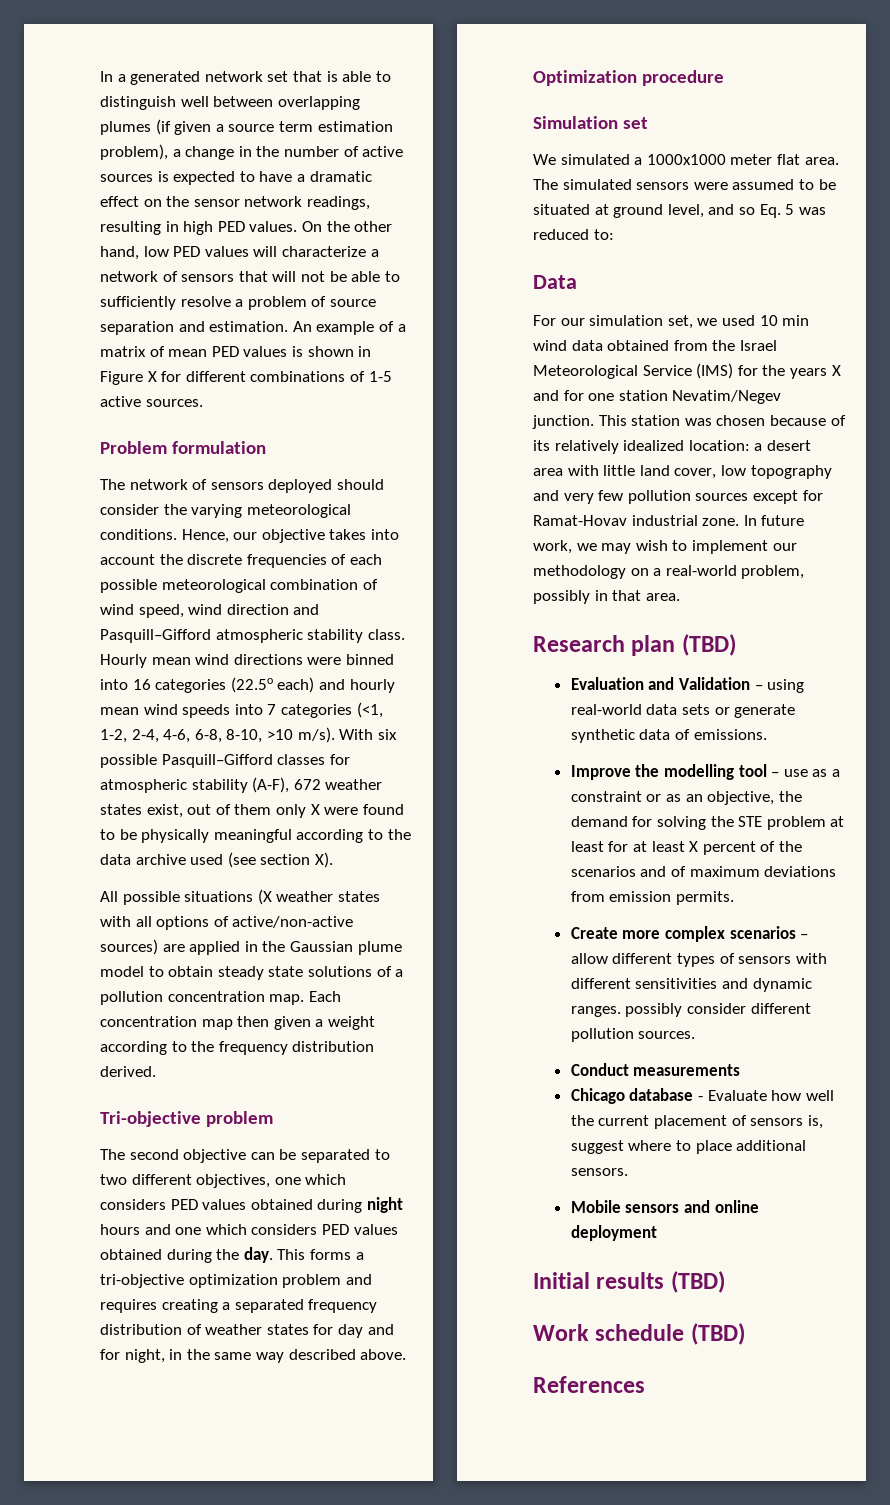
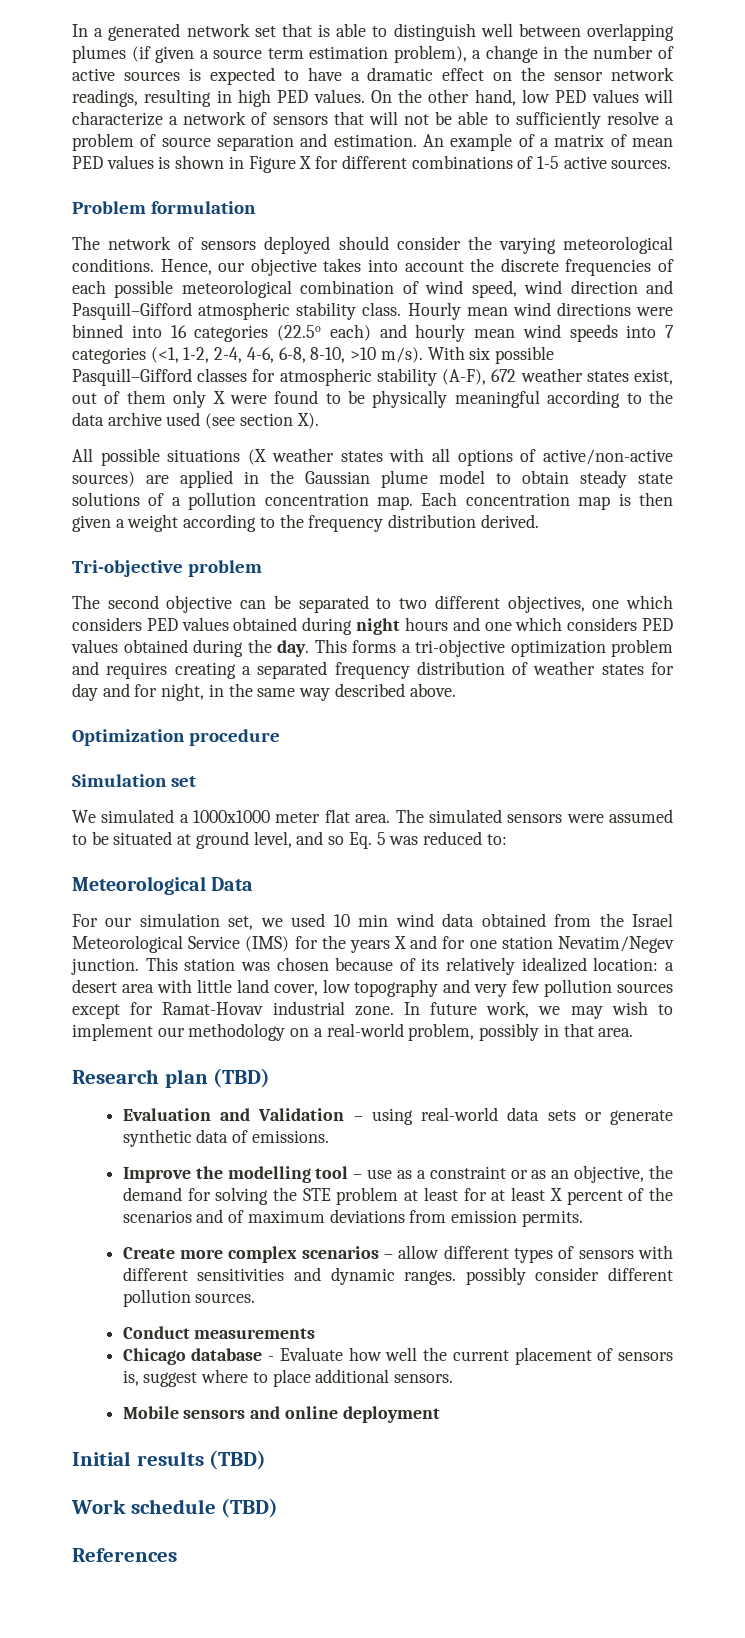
- Each concentration map then given a weight according to the frequency distribution derived.
+ Each concentration map is then given a weight according to the frequency distribution derived.
- Data
+ Meteorological Data

